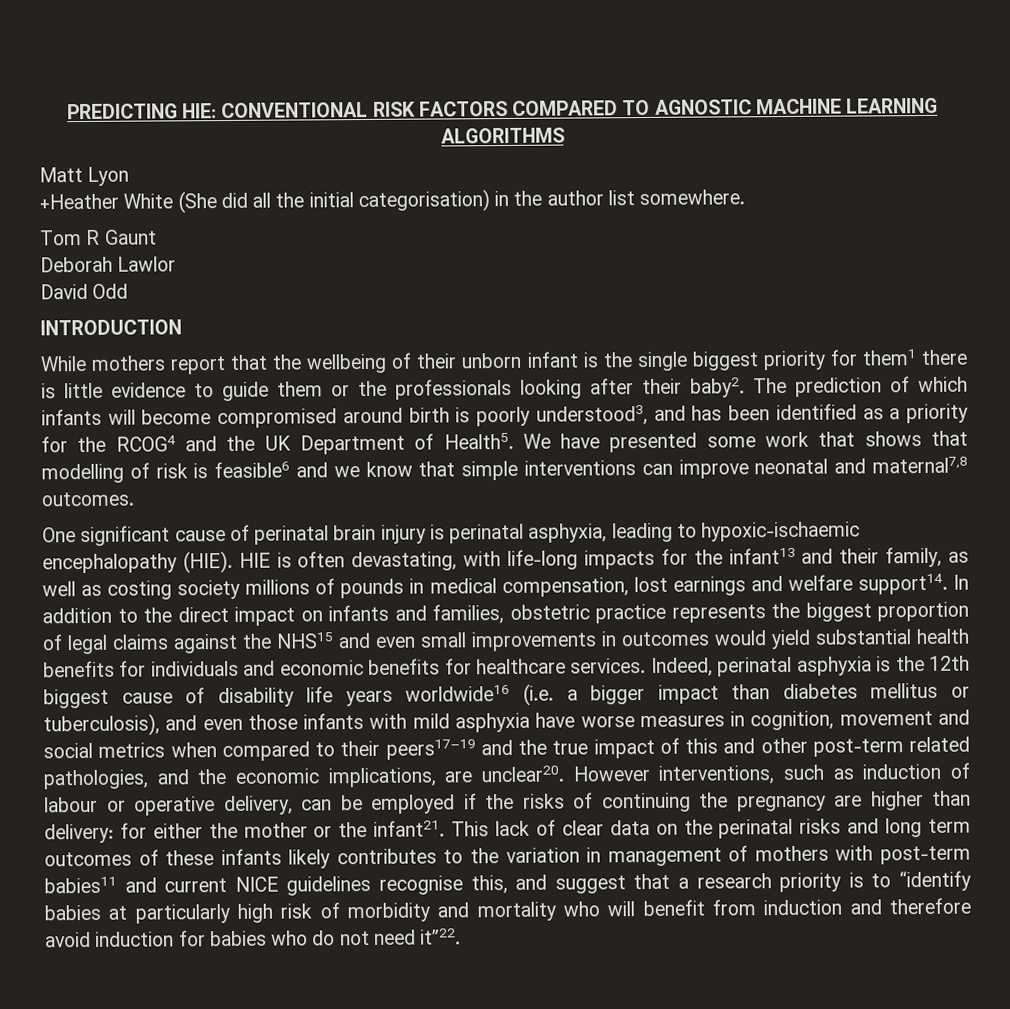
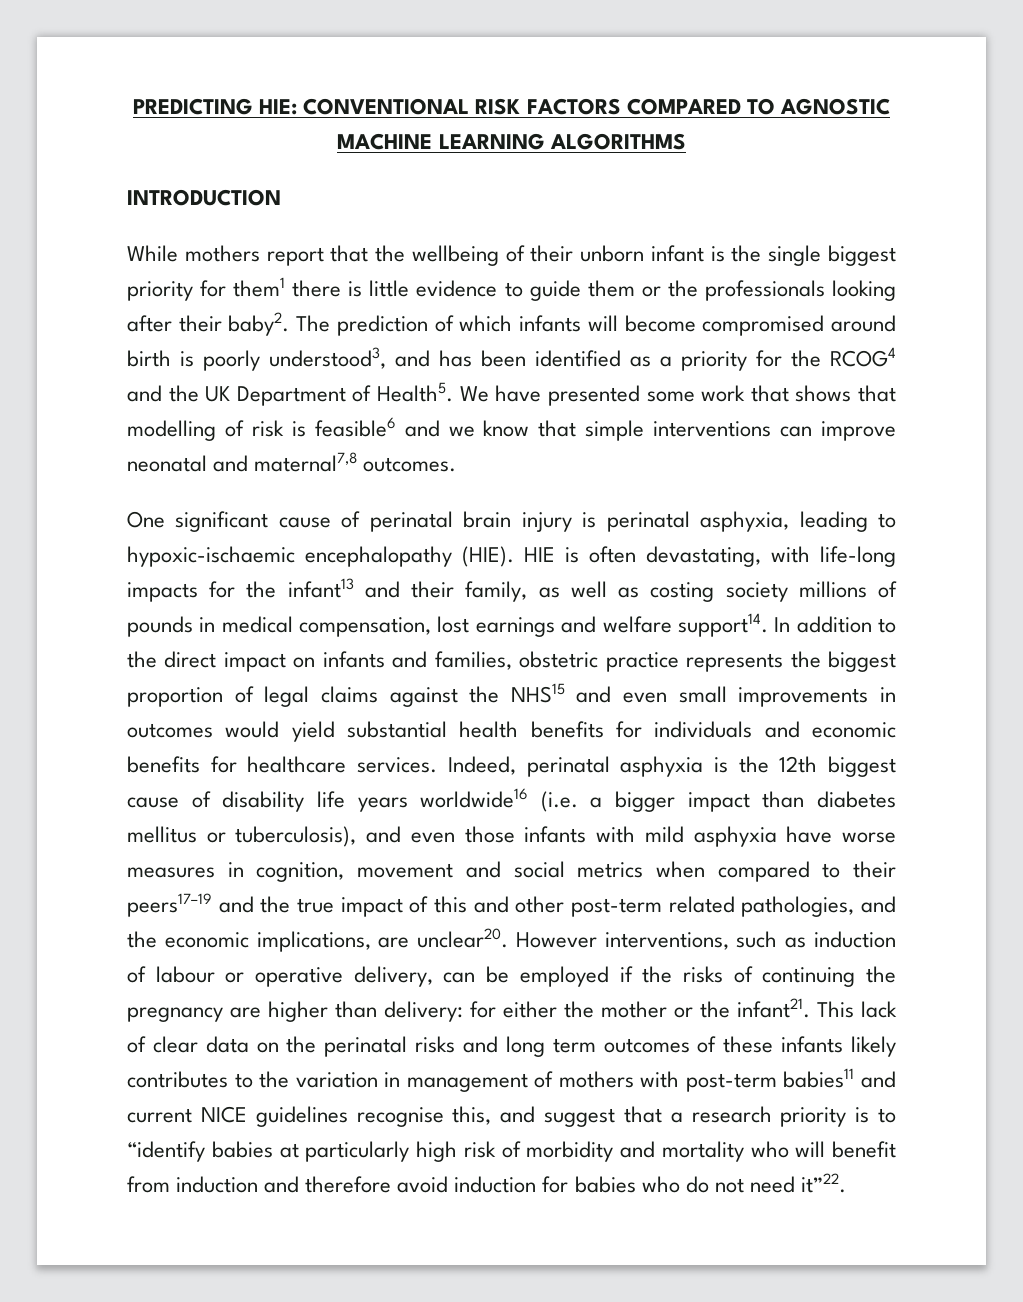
- Matt Lyon
- +Heather White (She did all the initial categorisation) in the author list somewhere.
- Tom R Gaunt
- Deborah Lawlor
- David Odd

